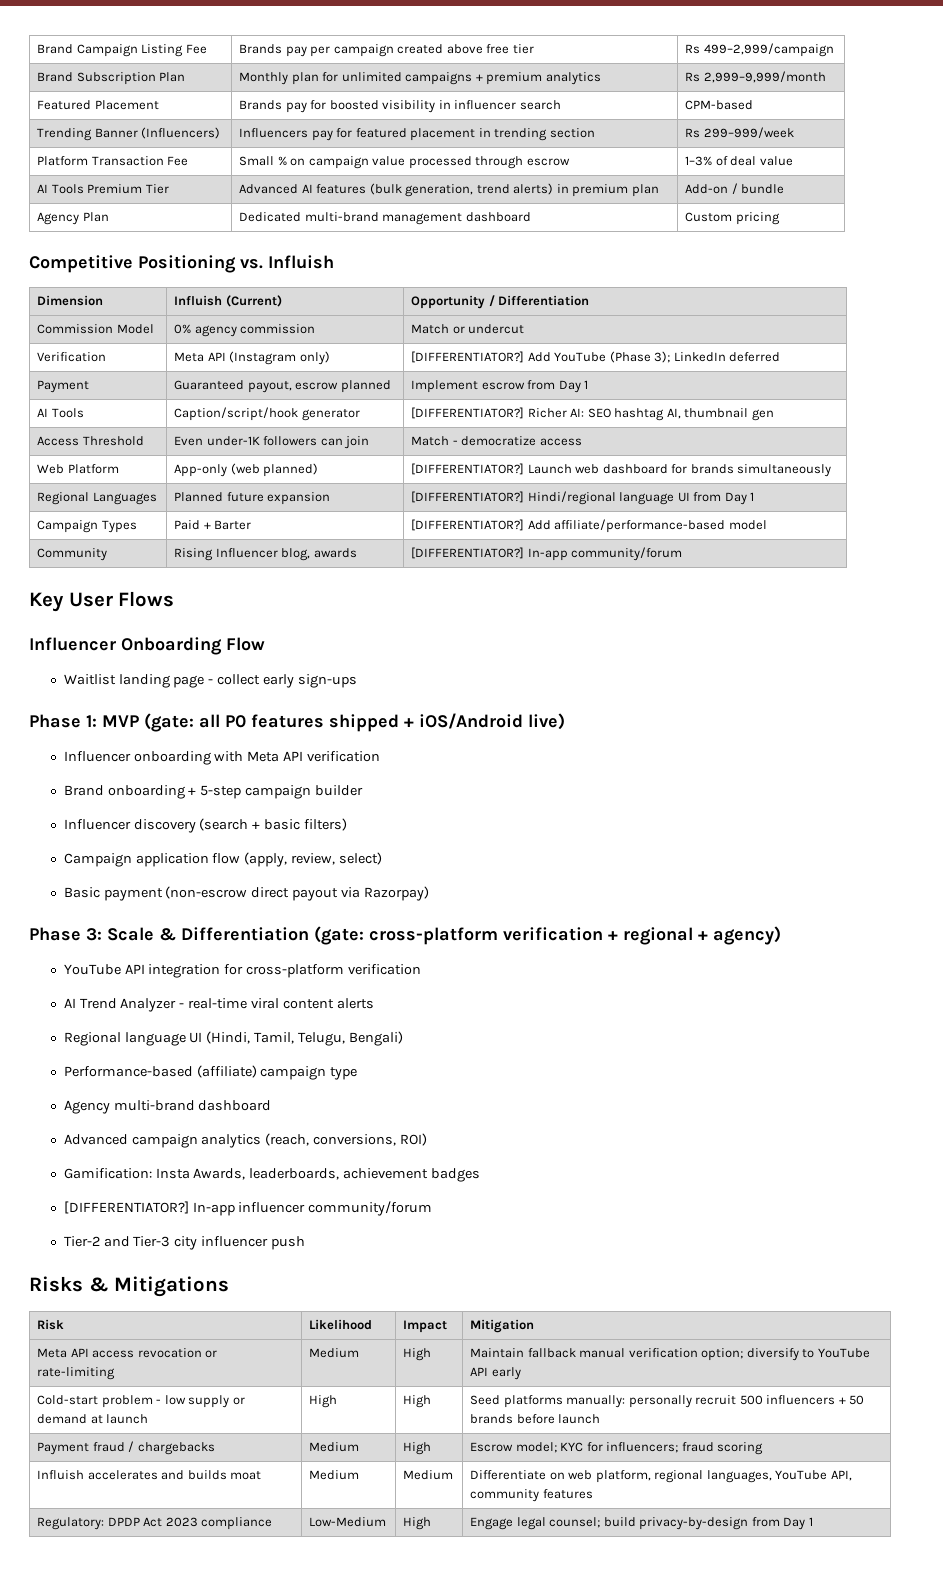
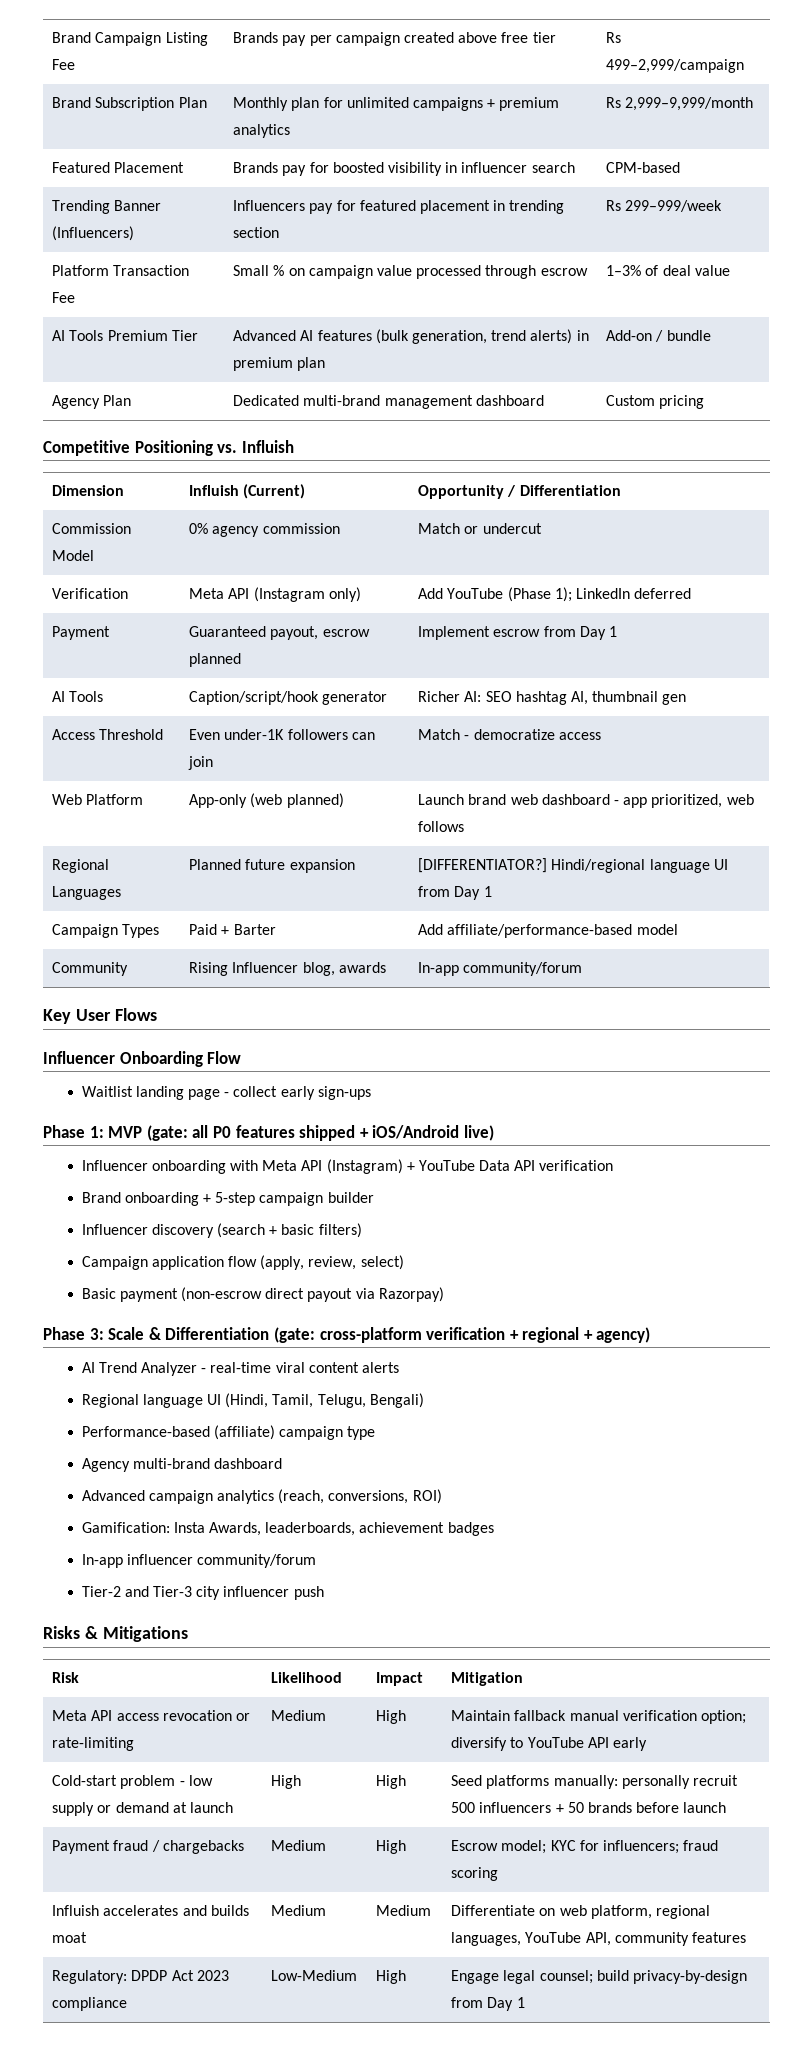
- Verification | Meta API (Instagram only) | [DIFFERENTIATOR?] Add YouTube (Phase 3); LinkedIn deferred
+ Verification | Meta API (Instagram only) | Add YouTube (Phase 1); LinkedIn deferred
- AI Tools | Caption/script/hook generator | [DIFFERENTIATOR?] Richer AI: SEO hashtag AI, thumbnail gen
+ AI Tools | Caption/script/hook generator | Richer AI: SEO hashtag AI, thumbnail gen
- Web Platform | App-only (web planned) | [DIFFERENTIATOR?] Launch web dashboard for brands simultaneously
+ Web Platform | App-only (web planned) | Launch brand web dashboard - app prioritized, web follows
- Campaign Types | Paid + Barter | [DIFFERENTIATOR?] Add affiliate/performance-based model
+ Campaign Types | Paid + Barter | Add affiliate/performance-based model
- Community | Rising Influencer blog, awards | [DIFFERENTIATOR?] In-app community/forum
+ Community | Rising Influencer blog, awards | In-app community/forum
- Influencer onboarding with Meta API verification
+ Influencer onboarding with Meta API (Instagram) + YouTube Data API verification
- YouTube API integration for cross-platform verification
  Gamification: Insta Awards, leaderboards, achievement badges
- [DIFFERENTIATOR?] In-app influencer community/forum
+ In-app influencer community/forum

